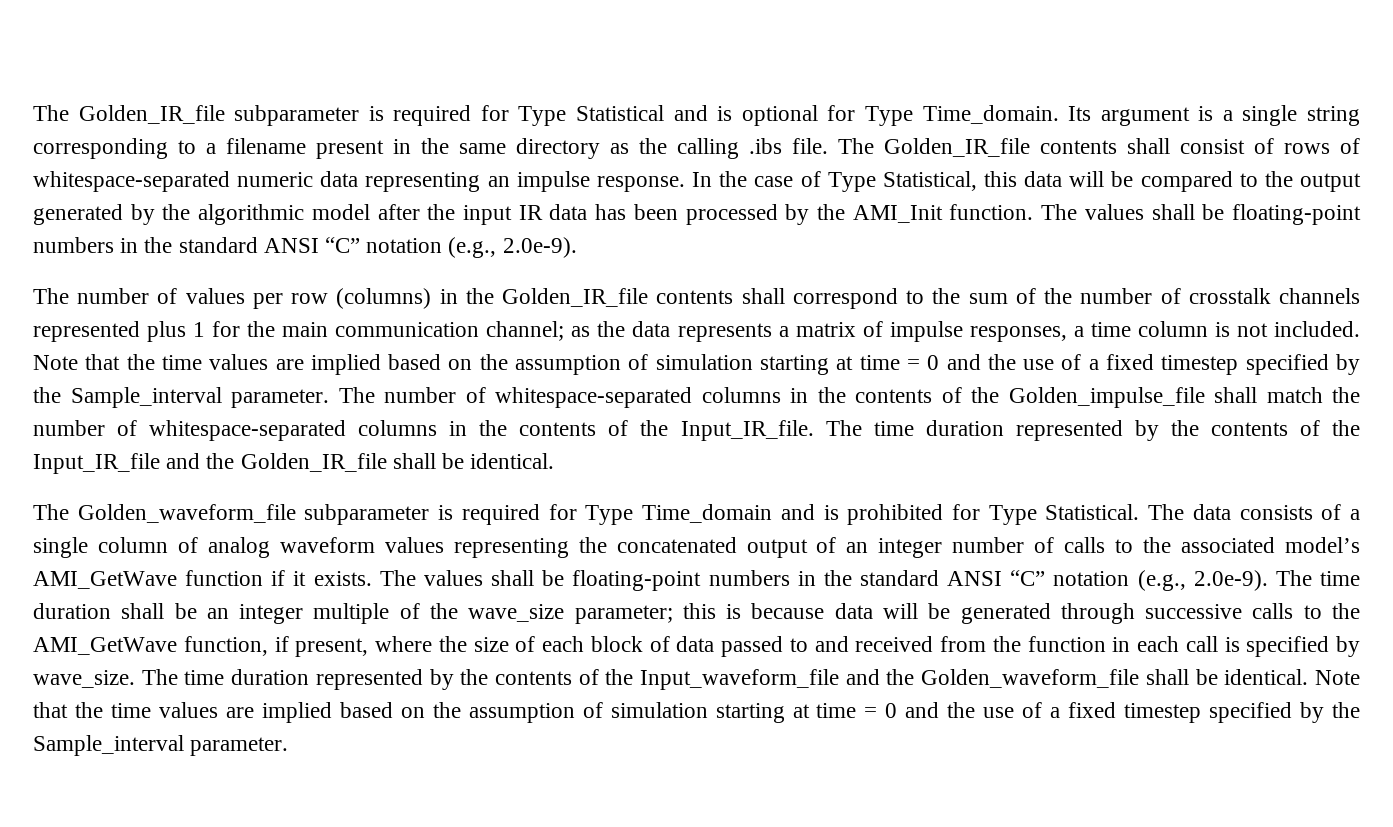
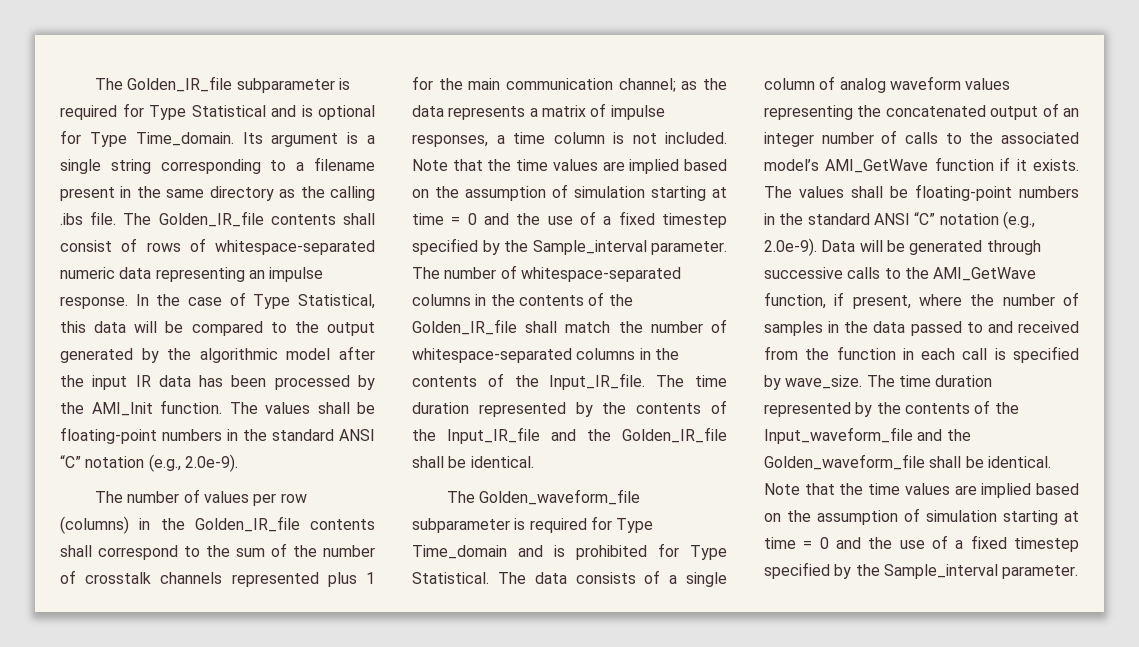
- The number of whitespace-separated columns in the contents of the Golden_impulse_file shall match the number of whitespace-separated columns in the contents of the Input_IR_file.
+ The number of whitespace-separated columns in the contents of the Golden_IR_file shall match the number of whitespace-separated columns in the contents of the Input_IR_file.
- The values shall be floating-point numbers in the standard ANSI “C” notation (e.g., 2.0e-9). The time duration shall be an integer multiple of the wave_size parameter; this is because data will be generated through successive calls to the AMI_GetWave function, if present, where the size of each block of data passed to and received from the function in each call is specified by wave_size.
+ The values shall be floating-point numbers in the standard ANSI “C” notation (e.g., 2.0e-9). Data will be generated through successive calls to the AMI_GetWave function, if present, where the number of samples in the data passed to and received from the function in each call is specified by wave_size.

